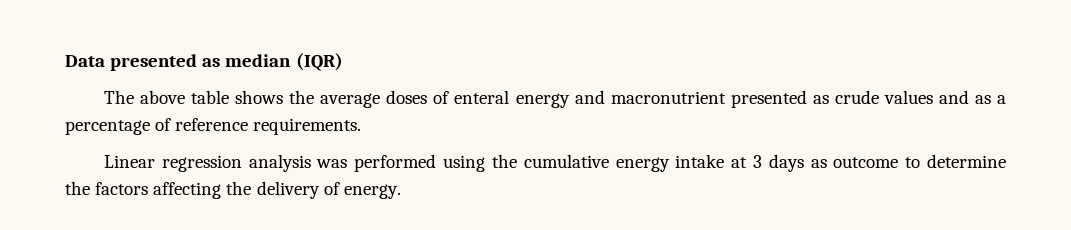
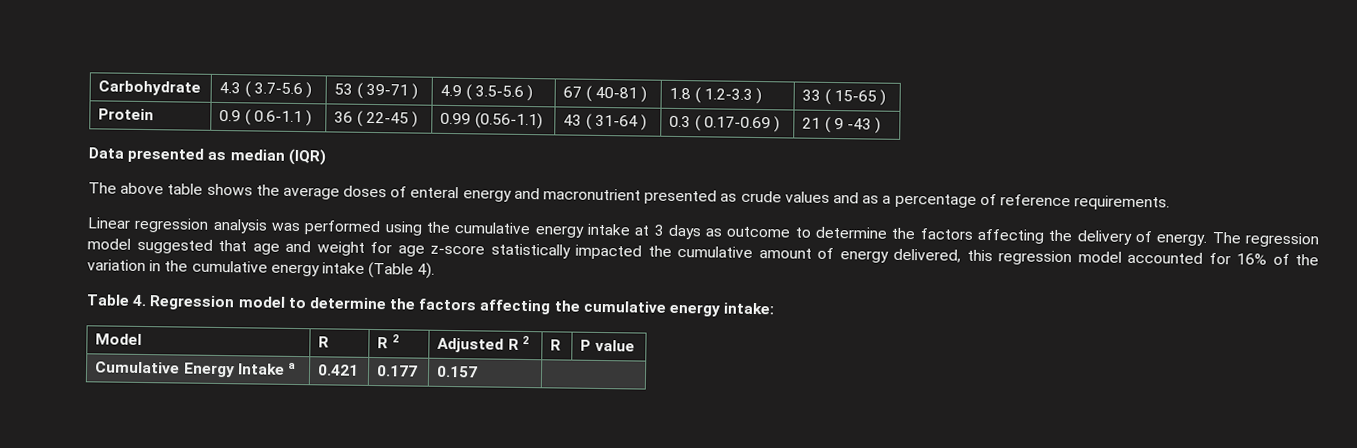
+ Carbohydrate | 4.3 ( 3.7-5.6 ) | 53 ( 39-71 ) | 4.9 ( 3.5-5.6 ) | 67 ( 40-81 ) | 1.8 ( 1.2-3.3 ) | 33 ( 15-65 )
+ Protein | 0.9 ( 0.6-1.1 ) | 36 ( 22-45 ) | 0.99 (0.56-1.1) | 43 ( 31-64 ) | 0.3 ( 0.17-0.69 ) | 21 ( 9 -43 )
+ The regression model suggested that age and weight for age z-score statistically impacted the cumulative amount of energy delivered, this regression model accounted for 16% of the variation in the cumulative energy intake (Table 4).
+ Table 4. Regression model to determine the factors affecting the cumulative energy intake:
+ Model | R | R 2 | Adjusted R 2 | R | P value
+ Cumulative Energy Intake a | 0.421 | 0.177 | 0.157 |

